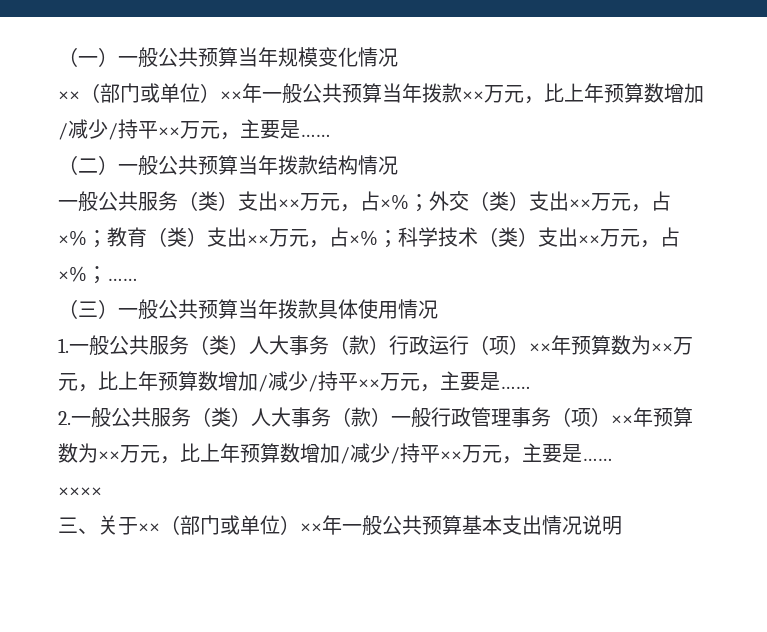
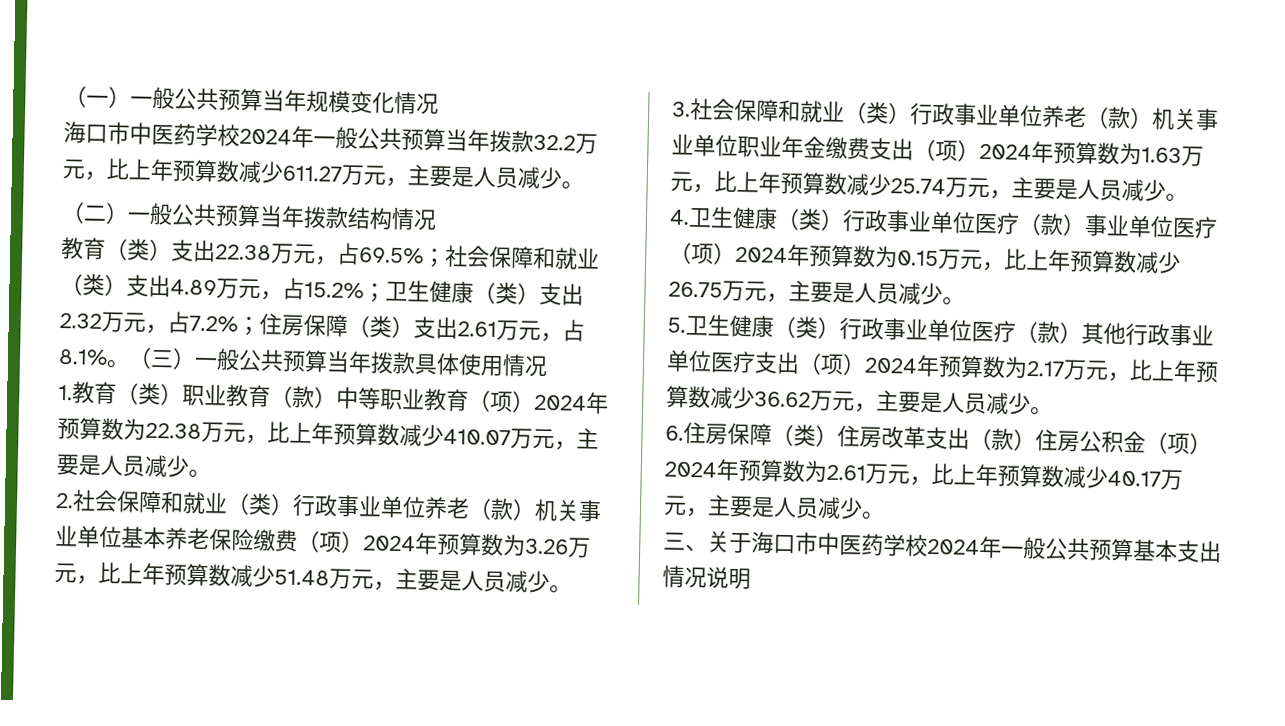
- ××（部门或单位）××年一般公共预算当年拨款××万元，比上年预算数增加/减少/持平××万元，主要是……
+ 海口市中医药学校2024年一般公共预算当年拨款32.2万元，比上年预算数减少611.27万元，主要是人员减少。
- 一般公共服务（类）支出××万元，占×%；外交（类）支出××万元，占×%；教育（类）支出××万元，占×%；科学技术（类）支出××万元，占×%；……
- （三）一般公共预算当年拨款具体使用情况
+ 教育（类）支出22.38万元，占69.5%；社会保障和就业（类）支出4.89万元，占15.2%；卫生健康（类）支出2.32万元，占7.2%；住房保障（类）支出2.61万元，占8.1%。（三）一般公共预算当年拨款具体使用情况
- 1.一般公共服务（类）人大事务（款）行政运行（项）××年预算数为××万元，比上年预算数增加/减少/持平××万元，主要是……
+ 1.教育（类）职业教育（款）中等职业教育（项）2024年预算数为22.38万元，比上年预算数减少410.07万元，主要是人员减少。
- 2.一般公共服务（类）人大事务（款）一般行政管理事务（项）××年预算数为××万元，比上年预算数增加/减少/持平××万元，主要是……
- ××××
- 三、关于××（部门或单位）××年一般公共预算基本支出情况说明
+ 2.社会保障和就业（类）行政事业单位养老（款）机关事业单位基本养老保险缴费（项）2024年预算数为3.26万元，比上年预算数减少51.48万元，主要是人员减少。
+ 3.社会保障和就业（类）行政事业单位养老（款）机关事业单位职业年金缴费支出（项）2024年预算数为1.63万元，比上年预算数减少25.74万元，主要是人员减少。
+ 4.卫生健康（类）行政事业单位医疗（款）事业单位医疗（项）2024年预算数为0.15万元，比上年预算数减少26.75万元，主要是人员减少。
+ 5.卫生健康（类）行政事业单位医疗（款）其他行政事业单位医疗支出（项）2024年预算数为2.17万元，比上年预算数减少36.62万元，主要是人员减少。
+ 6.住房保障（类）住房改革支出（款）住房公积金（项）2024年预算数为2.61万元，比上年预算数减少40.17万元，主要是人员减少。
+ 三、关于海口市中医药学校2024年一般公共预算基本支出情况说明

